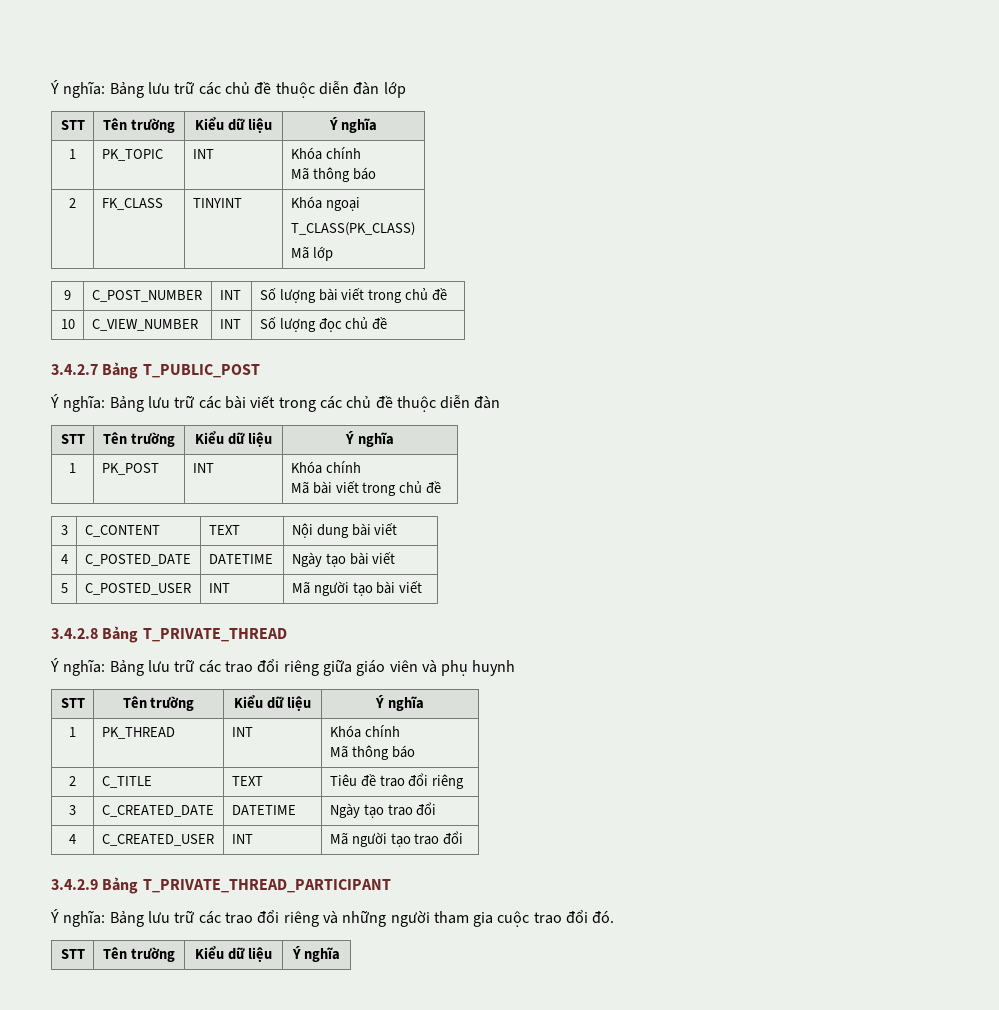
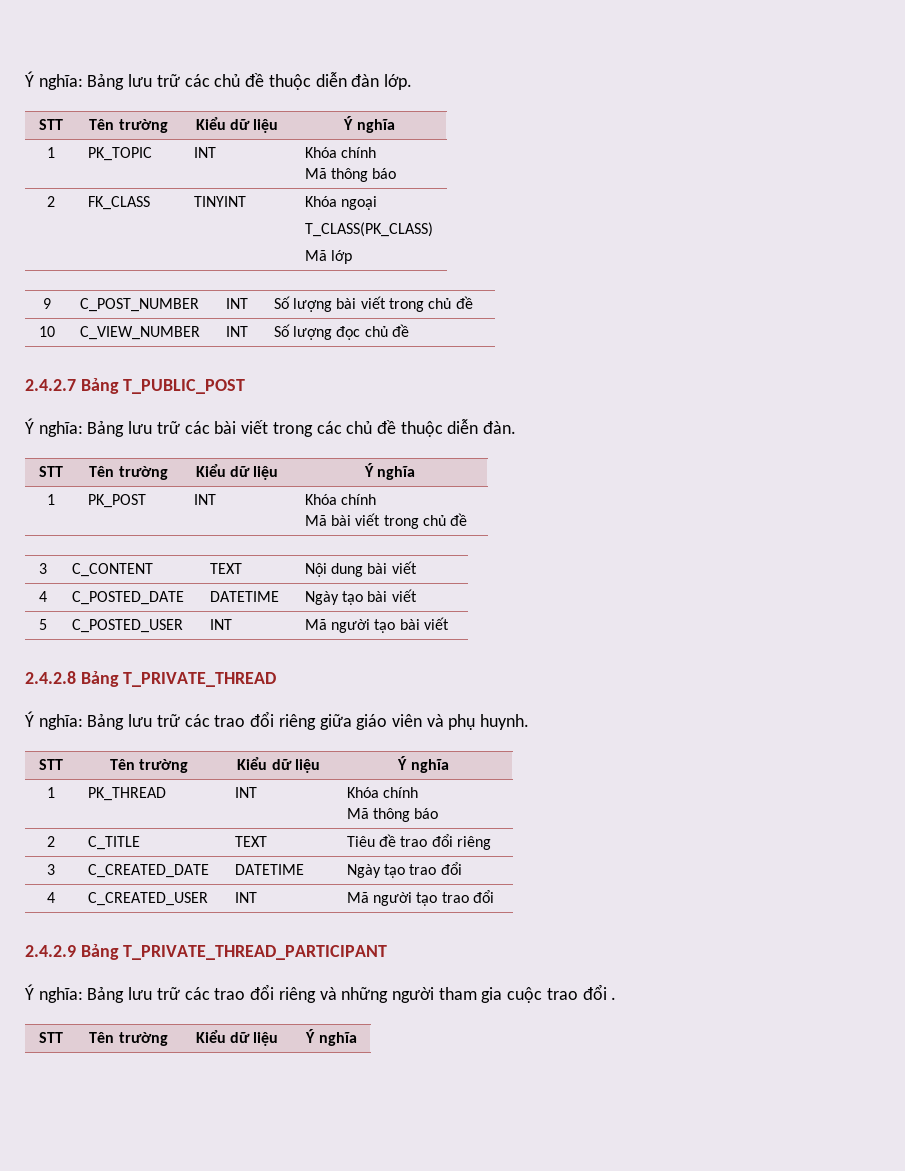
- Ý nghĩa: Bảng lưu trữ các chủ đề thuộc diễn đàn lớp
+ Ý nghĩa: Bảng lưu trữ các chủ đề thuộc diễn đàn lớp.
- 3.4.2.7 Bảng T_PUBLIC_POST
+ 2.4.2.7 Bảng T_PUBLIC_POST
- Ý nghĩa: Bảng lưu trữ các bài viết trong các chủ đề thuộc diễn đàn
+ Ý nghĩa: Bảng lưu trữ các bài viết trong các chủ đề thuộc diễn đàn.
- 3.4.2.8 Bảng T_PRIVATE_THREAD
+ 2.4.2.8 Bảng T_PRIVATE_THREAD
- Ý nghĩa: Bảng lưu trữ các trao đổi riêng giữa giáo viên và phụ huynh
+ Ý nghĩa: Bảng lưu trữ các trao đổi riêng giữa giáo viên và phụ huynh.
- 3.4.2.9 Bảng T_PRIVATE_THREAD_PARTICIPANT
+ 2.4.2.9 Bảng T_PRIVATE_THREAD_PARTICIPANT
- Ý nghĩa: Bảng lưu trữ các trao đổi riêng và những người tham gia cuộc trao đổi đó.
+ Ý nghĩa: Bảng lưu trữ các trao đổi riêng và những người tham gia cuộc trao đổi .

